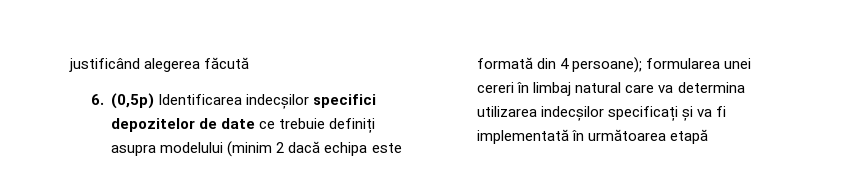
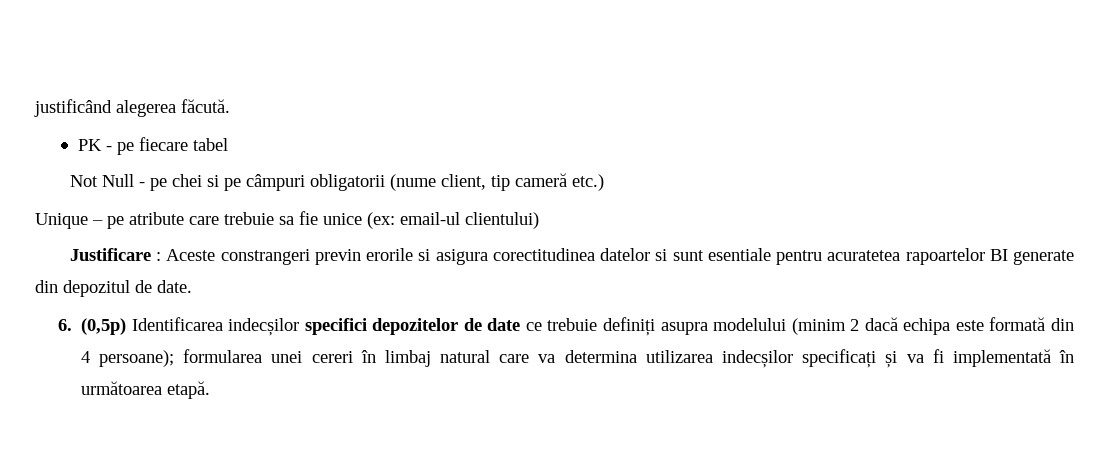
- justificând alegerea făcută
+ justificând alegerea făcută.
+ PK - pe fiecare tabel
+ Not Null - pe chei si pe câmpuri obligatorii (nume client, tip cameră etc.)
+ Unique – pe atribute care trebuie sa fie unice (ex: email-ul clientului)
+ Justificare : Aceste constrangeri previn erorile si asigura corectitudinea datelor si sunt esentiale pentru acuratetea rapoartelor BI generate din depozitul de date.
- 6. (0,5p) Identificarea indecșilor specifici depozitelor de date ce trebuie definiți asupra modelului (minim 2 dacă echipa este formată din 4 persoane); formularea unei cereri în limbaj natural care va determina utilizarea indecșilor specificați și va fi implementată în următoarea etapă
+ 6. (0,5p) Identificarea indecșilor specifici depozitelor de date ce trebuie definiți asupra modelului (minim 2 dacă echipa este formată din 4 persoane); formularea unei cereri în limbaj natural care va determina utilizarea indecșilor specificați și va fi implementată în următoarea etapă.

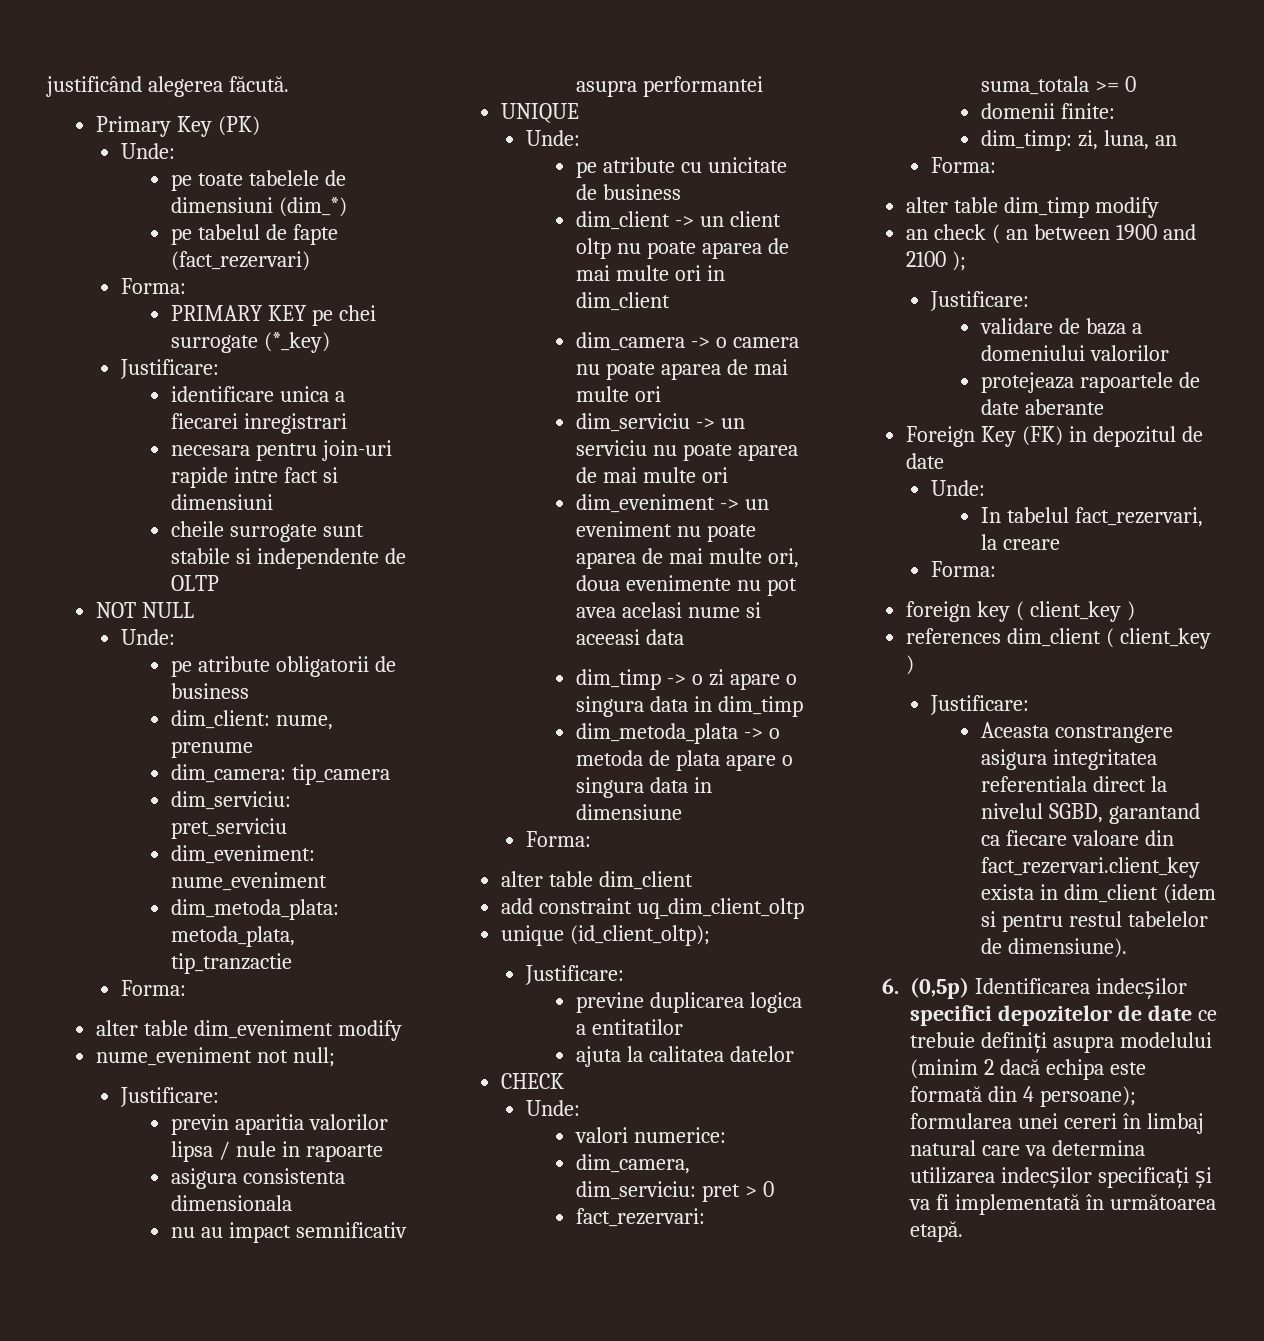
- PK - pe fiecare tabel
- Not Null - pe chei si pe câmpuri obligatorii (nume client, tip cameră etc.)
- Unique – pe atribute care trebuie sa fie unice (ex: email-ul clientului)
- Justificare : Aceste constrangeri previn erorile si asigura corectitudinea datelor si sunt esentiale pentru acuratetea rapoartelor BI generate din depozitul de date.
+ Primary Key (PK)
+ Unde:
+ pe toate tabelele de dimensiuni (dim_*)
+ pe tabelul de fapte (fact_rezervari)
+ Forma:
+ PRIMARY KEY pe chei surrogate (*_key)
+ Justificare:
+ identificare unica a fiecarei inregistrari
+ necesara pentru join-uri rapide intre fact si dimensiuni
+ cheile surrogate sunt stabile si independente de OLTP
+ NOT NULL
+ Unde:
+ pe atribute obligatorii de business
+ dim_client: nume, prenume
+ dim_camera: tip_camera
+ dim_serviciu: pret_serviciu
+ dim_eveniment: nume_eveniment
+ dim_metoda_plata: metoda_plata, tip_tranzactie
+ Forma:
+ alter table dim_eveniment modify
+ nume_eveniment not null;
+ Justificare:
+ previn aparitia valorilor lipsa / nule in rapoarte
+ asigura consistenta dimensionala
+ nu au impact semnificativ asupra performantei
+ UNIQUE
+ Unde:
+ pe atribute cu unicitate de business
+ dim_client -> un client oltp nu poate aparea de mai multe ori in dim_client
+ dim_camera -> o camera nu poate aparea de mai multe ori
+ dim_serviciu -> un serviciu nu poate aparea de mai multe ori
+ dim_eveniment -> un eveniment nu poate aparea de mai multe ori, doua evenimente nu pot avea acelasi nume si aceeasi data
+ dim_timp -> o zi apare o singura data in dim_timp
+ dim_metoda_plata -> o metoda de plata apare o singura data in dimensiune
+ Forma:
+ alter table dim_client
+ add constraint uq_dim_client_oltp
+ unique (id_client_oltp);
+ Justificare:
+ previne duplicarea logica a entitatilor
+ ajuta la calitatea datelor
+ CHECK
+ Unde:
+ valori numerice:
+ dim_camera, dim_serviciu: pret > 0
+ fact_rezervari: suma_totala >= 0
+ domenii finite:
+ dim_timp: zi, luna, an
+ Forma:
+ alter table dim_timp modify
+ an check ( an between 1900 and 2100 );
+ Justificare:
+ validare de baza a domeniului valorilor
+ protejeaza rapoartele de date aberante
+ Foreign Key (FK) in depozitul de date
+ Unde:
+ In tabelul fact_rezervari, la creare
+ Forma:
+ foreign key ( client_key )
+ references dim_client ( client_key )
+ Justificare:
+ Aceasta constrangere asigura integritatea referentiala direct la nivelul SGBD, garantand ca fiecare valoare din fact_rezervari.client_key exista in dim_client (idem si pentru restul tabelelor de dimensiune).

